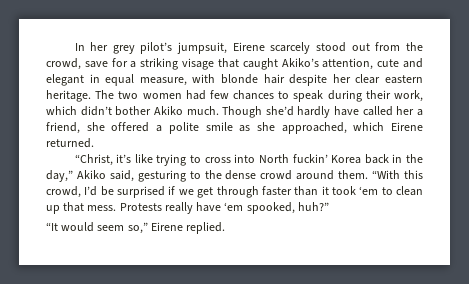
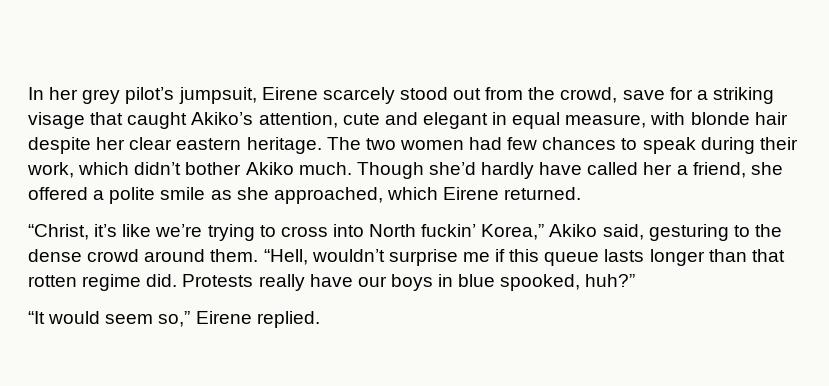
- “Christ, it’s like trying to cross into North fuckin’ Korea back in the day,” Akiko said, gesturing to the dense crowd around them.
+ “Christ, it’s like we’re trying to cross into North fuckin’ Korea,” Akiko said, gesturing to the dense crowd around them.
- “With this crowd, I’d be surprised if we get through faster than it took ‘em to clean up that mess. Protests really have ‘em spooked, huh?”
+ “Hell, wouldn’t surprise me if this queue lasts longer than that rotten regime did. Protests really have our boys in blue spooked, huh?”

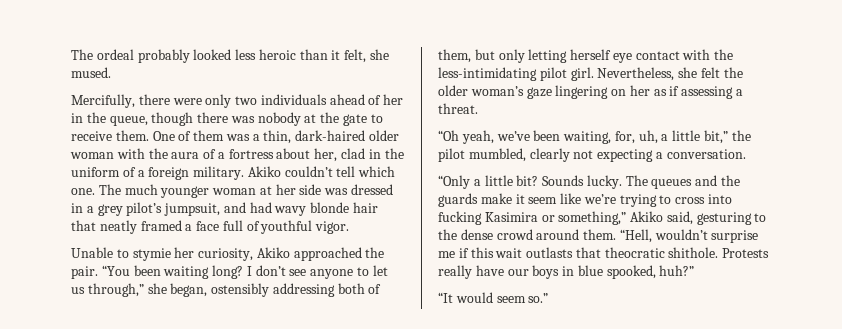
- In her grey pilot’s jumpsuit, Eirene scarcely stood out from the crowd, save for a striking visage that caught Akiko’s attention, cute and elegant in equal measure, with blonde hair despite her clear eastern heritage. The two women had few chances to speak during their work, which didn’t bother Akiko much. Though she’d hardly have called her a friend, she offered a polite smile as she approached, which Eirene returned.
- “Christ, it’s like we’re trying to cross into North fuckin’ Korea,” Akiko said, gesturing to the dense crowd around them.
+ The ordeal probably looked less heroic than it felt, she mused.
+ Mercifully, there were only two individuals ahead of her in the queue, though there was nobody at the gate to receive them. One of them was a thin, dark-haired older woman with the aura of a fortress about her, clad in the uniform of a foreign military. Akiko couldn’t tell which one. The much younger woman at her side was dressed in a grey pilot’s jumpsuit, and had wavy blonde hair that neatly framed a face full of youthful vigor.
+ Unable to stymie her curiosity, Akiko approached the pair. “You been waiting long? I don’t see anyone to let us through,” she began, ostensibly addressing both of them, but only letting herself eye contact with the less-intimidating pilot girl. Nevertheless, she felt the older woman’s gaze lingering on her as if assessing a threat.
+ “Oh yeah, we’ve been waiting, for, uh, a little bit,” the pilot mumbled, clearly not expecting a conversation.
+ “Only a little bit? Sounds lucky. The queues and the guards make it seem like we’re trying to cross into fucking Kasimira or something,” Akiko said, gesturing to the dense crowd around them.
- “Hell, wouldn’t surprise me if this queue lasts longer than that rotten regime did.
+ “Hell, wouldn’t surprise me if this wait outlasts that theocratic shithole.
- “It would seem so,” Eirene replied.
+ “It would seem so.”

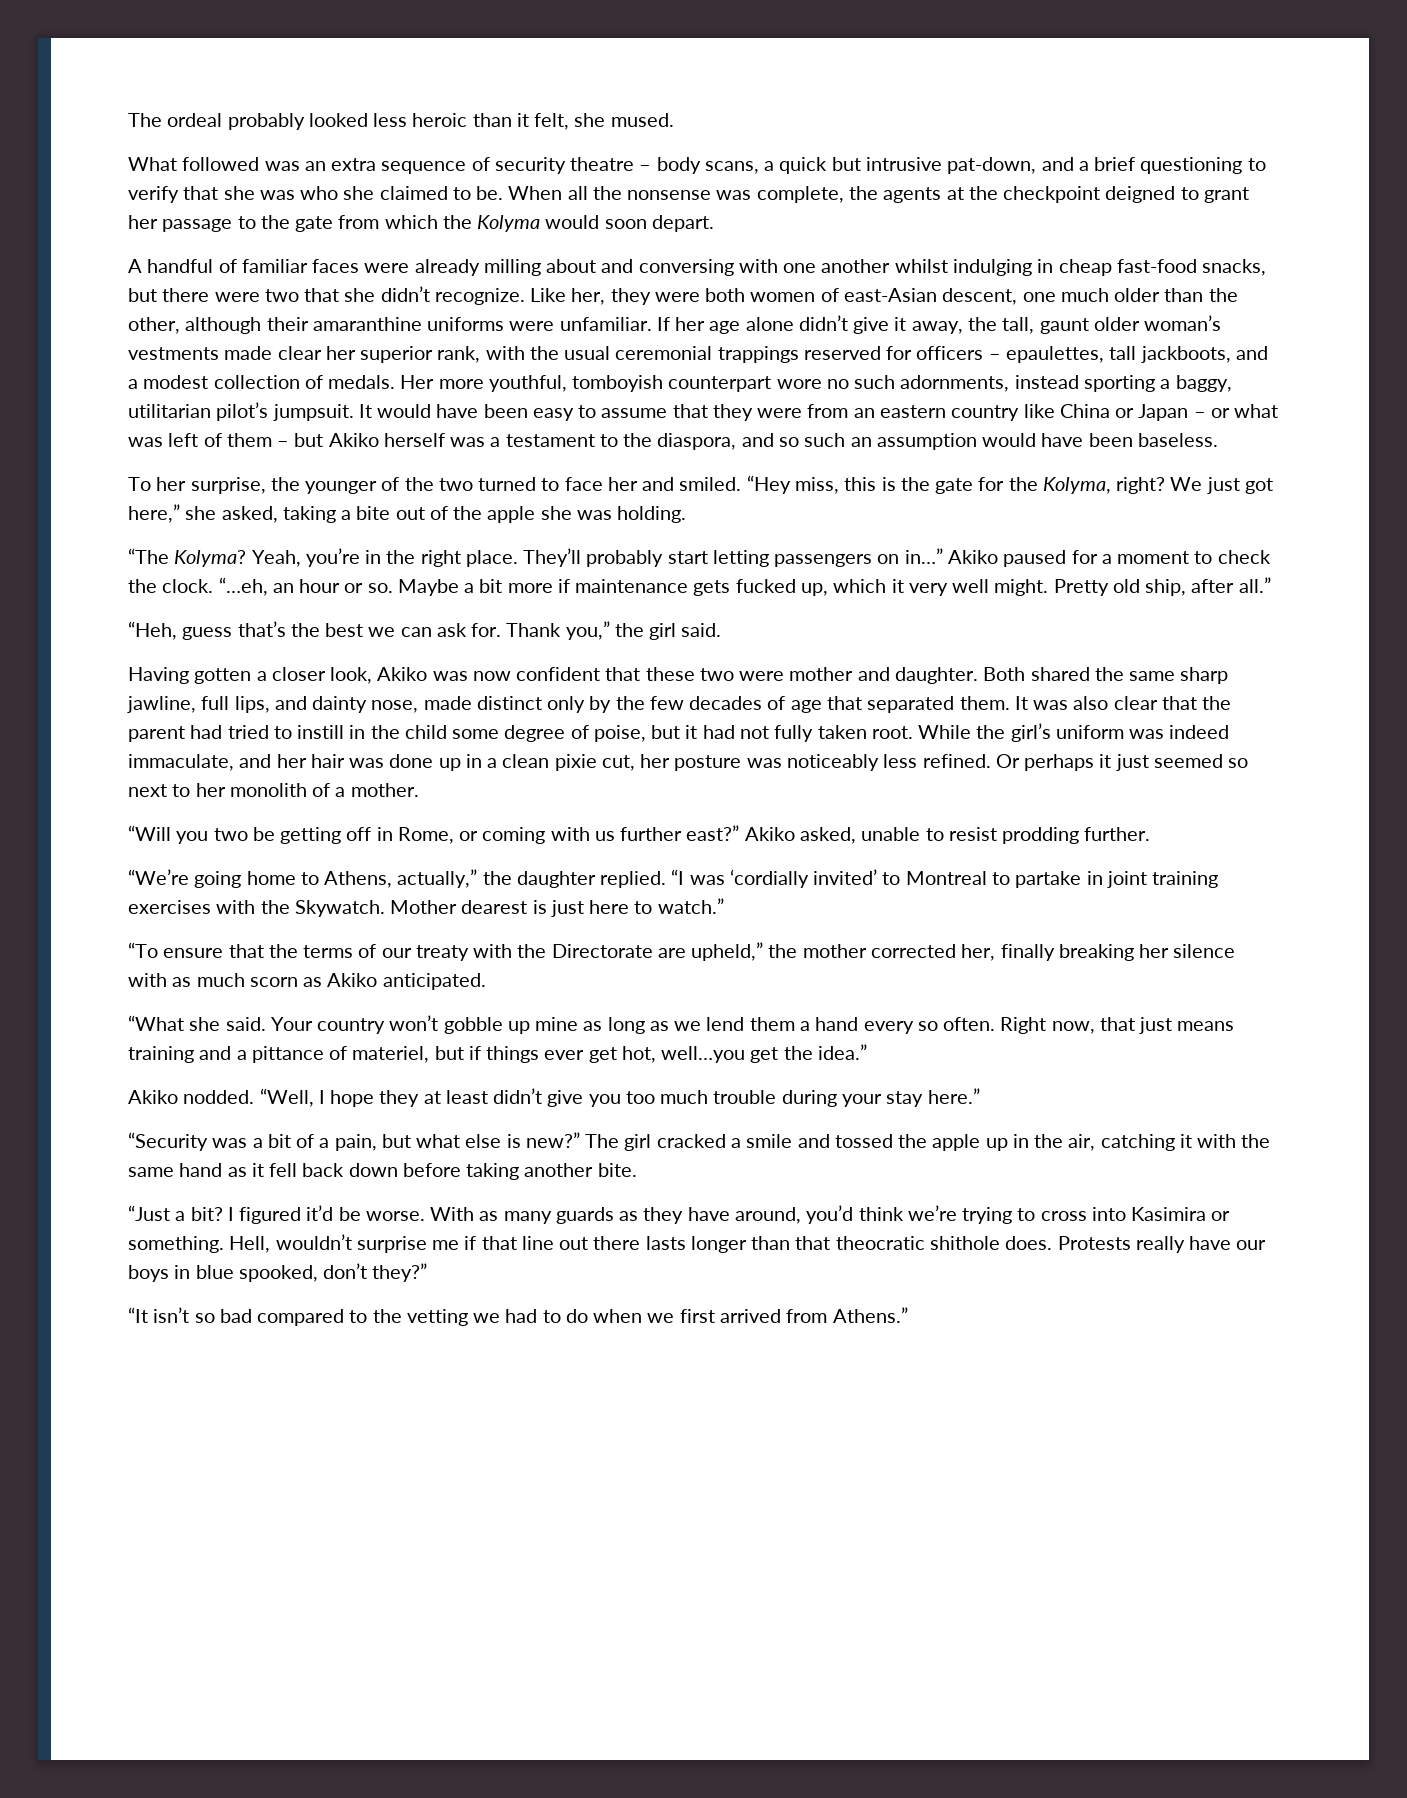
- Mercifully, there were only two individuals ahead of her in the queue, though there was nobody at the gate to receive them. One of them was a thin, dark-haired older woman with the aura of a fortress about her, clad in the uniform of a foreign military. Akiko couldn’t tell which one. The much younger woman at her side was dressed in a grey pilot’s jumpsuit, and had wavy blonde hair that neatly framed a face full of youthful vigor.
- Unable to stymie her curiosity, Akiko approached the pair. “You been waiting long? I don’t see anyone to let us through,” she began, ostensibly addressing both of them, but only letting herself eye contact with the less-intimidating pilot girl. Nevertheless, she felt the older woman’s gaze lingering on her as if assessing a threat.
- “Oh yeah, we’ve been waiting, for, uh, a little bit,” the pilot mumbled, clearly not expecting a conversation.
- “Only a little bit? Sounds lucky. The queues and the guards make it seem like we’re trying to cross into fucking Kasimira or something,” Akiko said, gesturing to the dense crowd around them. “Hell, wouldn’t surprise me if this wait outlasts that theocratic shithole.
+ What followed was an extra sequence of security theatre – body scans, a quick but intrusive pat-down, and a brief questioning to verify that she was who she claimed to be. When all the nonsense was complete, the agents at the checkpoint deigned to grant her passage to the gate from which the Kolyma would soon depart.
+ A handful of familiar faces were already milling about and conversing with one another whilst indulging in cheap fast-food snacks, but there were two that she didn’t recognize. Like her, they were both women of east-Asian descent, one much older than the other, although their amaranthine uniforms were unfamiliar. If her age alone didn’t give it away, the tall, gaunt older woman’s vestments made clear her superior rank, with the usual ceremonial trappings reserved for officers – epaulettes, tall jackboots, and a modest collection of medals. Her more youthful, tomboyish counterpart wore no such adornments, instead sporting a baggy, utilitarian pilot’s jumpsuit. It would have been easy to assume that they were from an eastern country like China or Japan – or what was left of them – but Akiko herself was a testament to the diaspora, and so such an assumption would have been baseless.
+ To her surprise, the younger of the two turned to face her and smiled. “Hey miss, this is the gate for the Kolyma, right? We just got here,” she asked, taking a bite out of the apple she was holding.
+ “The Kolyma? Yeah, you’re in the right place. They’ll probably start letting passengers on in…” Akiko paused for a moment to check the clock. “…eh, an hour or so. Maybe a bit more if maintenance gets fucked up, which it very well might. Pretty old ship, after all.”
+ “Heh, guess that’s the best we can ask for. Thank you,” the girl said.
+ Having gotten a closer look, Akiko was now confident that these two were mother and daughter. Both shared the same sharp jawline, full lips, and dainty nose, made distinct only by the few decades of age that separated them. It was also clear that the parent had tried to instill in the child some degree of poise, but it had not fully taken root. While the girl’s uniform was indeed immaculate, and her hair was done up in a clean pixie cut, her posture was noticeably less refined. Or perhaps it just seemed so next to her monolith of a mother.
+ “Will you two be getting off in Rome, or coming with us further east?” Akiko asked, unable to resist prodding further.
+ “We’re going home to Athens, actually,” the daughter replied. “I was ‘cordially invited’ to Montreal to partake in joint training exercises with the Skywatch. Mother dearest is just here to watch.”
+ “To ensure that the terms of our treaty with the Directorate are upheld,” the mother corrected her, finally breaking her silence with as much scorn as Akiko anticipated.
+ “What she said. Your country won’t gobble up mine as long as we lend them a hand every so often. Right now, that just means training and a pittance of materiel, but if things ever get hot, well…you get the idea.”
+ Akiko nodded. “Well, I hope they at least didn’t give you too much trouble during your stay here.”
+ “Security was a bit of a pain, but what else is new?” The girl cracked a smile and tossed the apple up in the air, catching it with the same hand as it fell back down before taking another bite.
+ “Just a bit? I figured it’d be worse. With as many guards as they have around, you’d think we’re trying to cross into Kasimira or something. Hell, wouldn’t surprise me if that line out there lasts longer than that theocratic shithole does.
- Protests really have our boys in blue spooked, huh?”
+ Protests really have our boys in blue spooked, don’t they?”
- “It would seem so.”
+ “It isn’t so bad compared to the vetting we had to do when we first arrived from Athens.”

